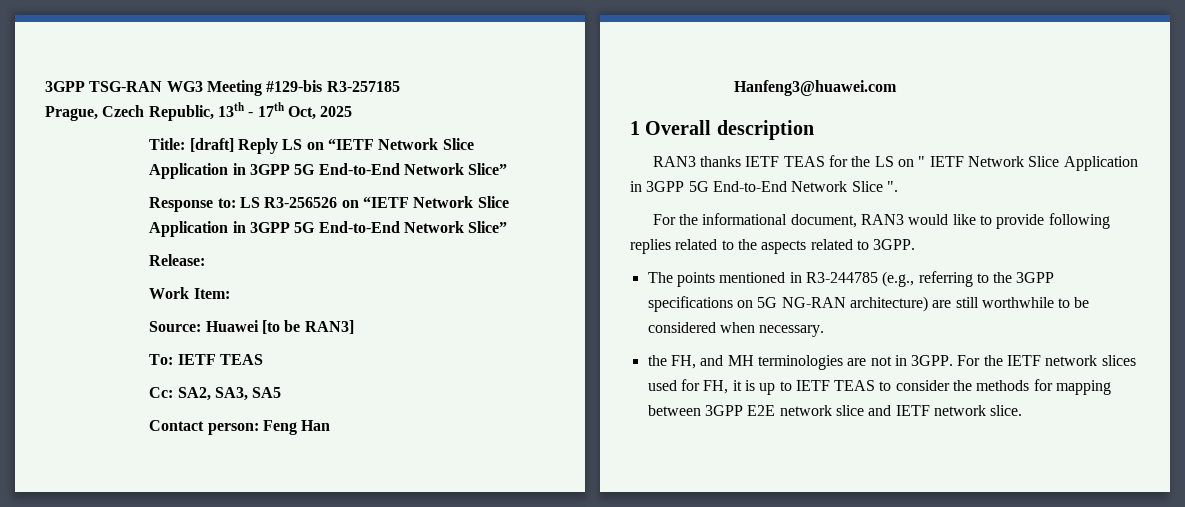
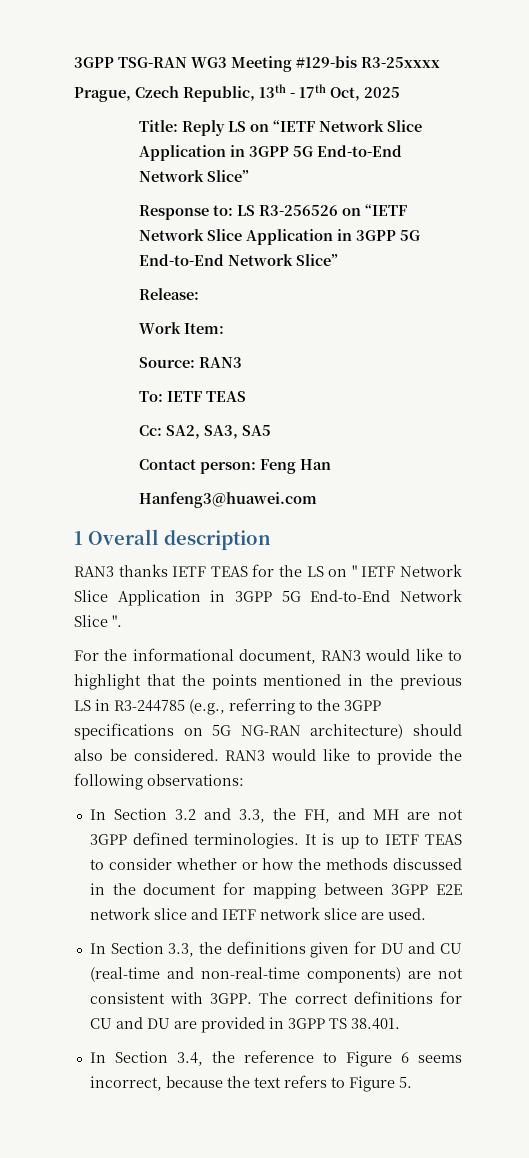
- 3GPP TSG-RAN WG3 Meeting #129-bis R3-257185
+ 3GPP TSG-RAN WG3 Meeting #129-bis R3-25xxxx
- Title: [draft] Reply LS on “IETF Network Slice Application in 3GPP 5G End-to-End Network Slice”
+ Title: Reply LS on “IETF Network Slice Application in 3GPP 5G End-to-End Network Slice”
- Source: Huawei [to be RAN3]
+ Source: RAN3
- For the informational document, RAN3 would like to provide following replies related to the aspects related to 3GPP.
- The points mentioned in R3-244785 (e.g., referring to the 3GPP specifications on 5G NG-RAN architecture) are still worthwhile to be considered when necessary.
- the FH, and MH terminologies are not in 3GPP. For the IETF network slices used for FH, it is up to IETF TEAS to consider the methods for mapping between 3GPP E2E network slice and IETF network slice.
+ For the informational document, RAN3 would like to highlight that the points mentioned in the previous LS in R3-244785 (e.g., referring to the 3GPP specifications on 5G NG-RAN architecture) should also be considered. RAN3 would like to provide the following observations:
+ In Section 3.2 and 3.3, the FH, and MH are not 3GPP defined terminologies. It is up to IETF TEAS to consider whether or how the methods discussed in the document for mapping between 3GPP E2E network slice and IETF network slice are used.
+ In Section 3.3, the definitions given for DU and CU (real-time and non-real-time components) are not consistent with 3GPP. The correct definitions for CU and DU are provided in 3GPP TS 38.401.
+ In Section 3.4, the reference to Figure 6 seems incorrect, because the text refers to Figure 5.

